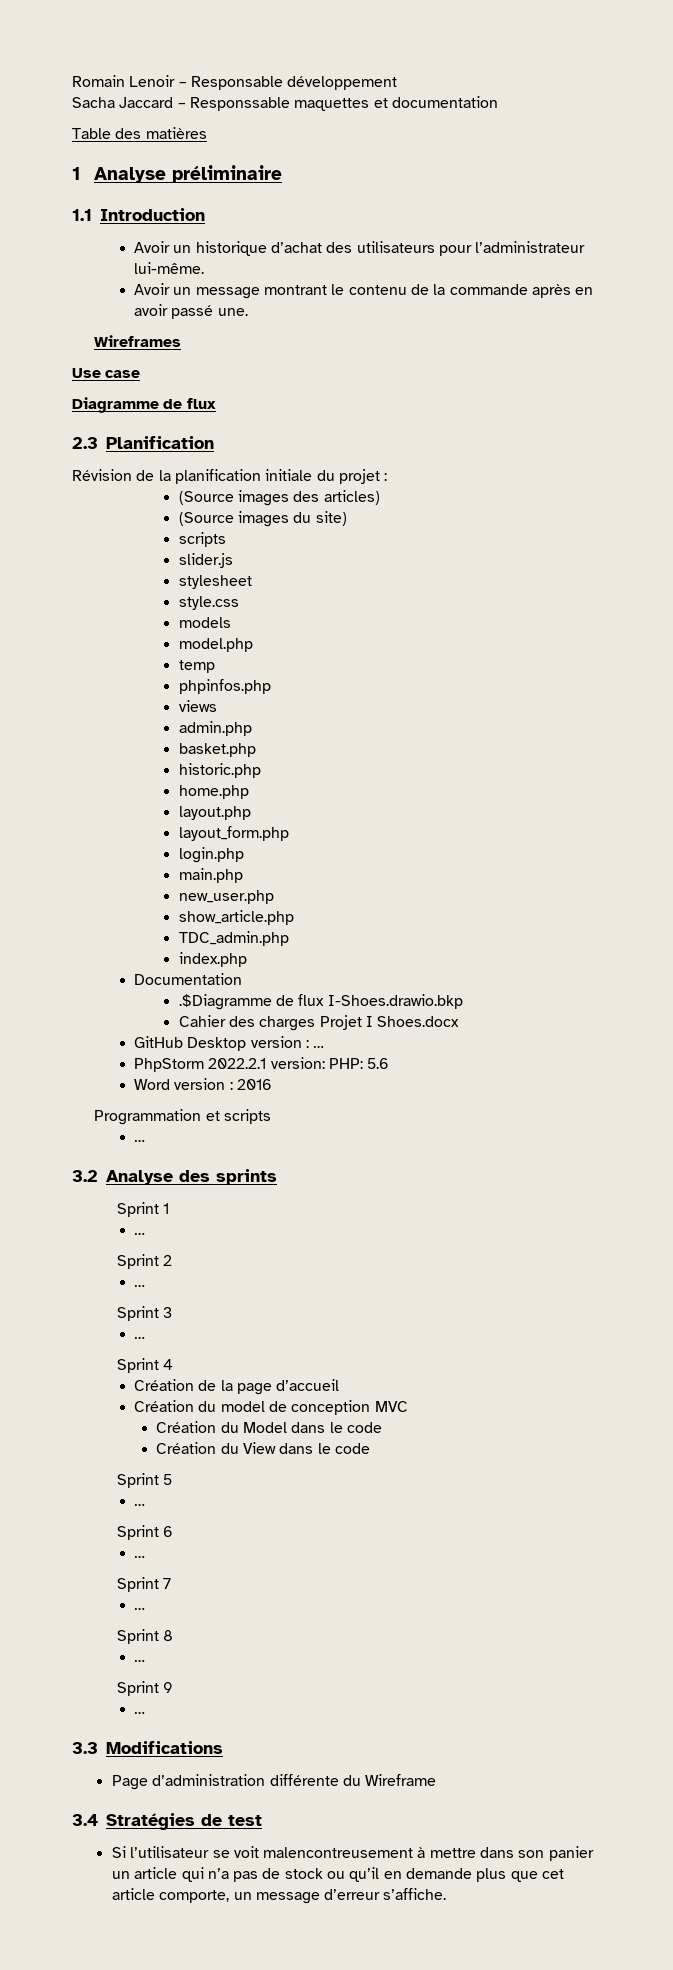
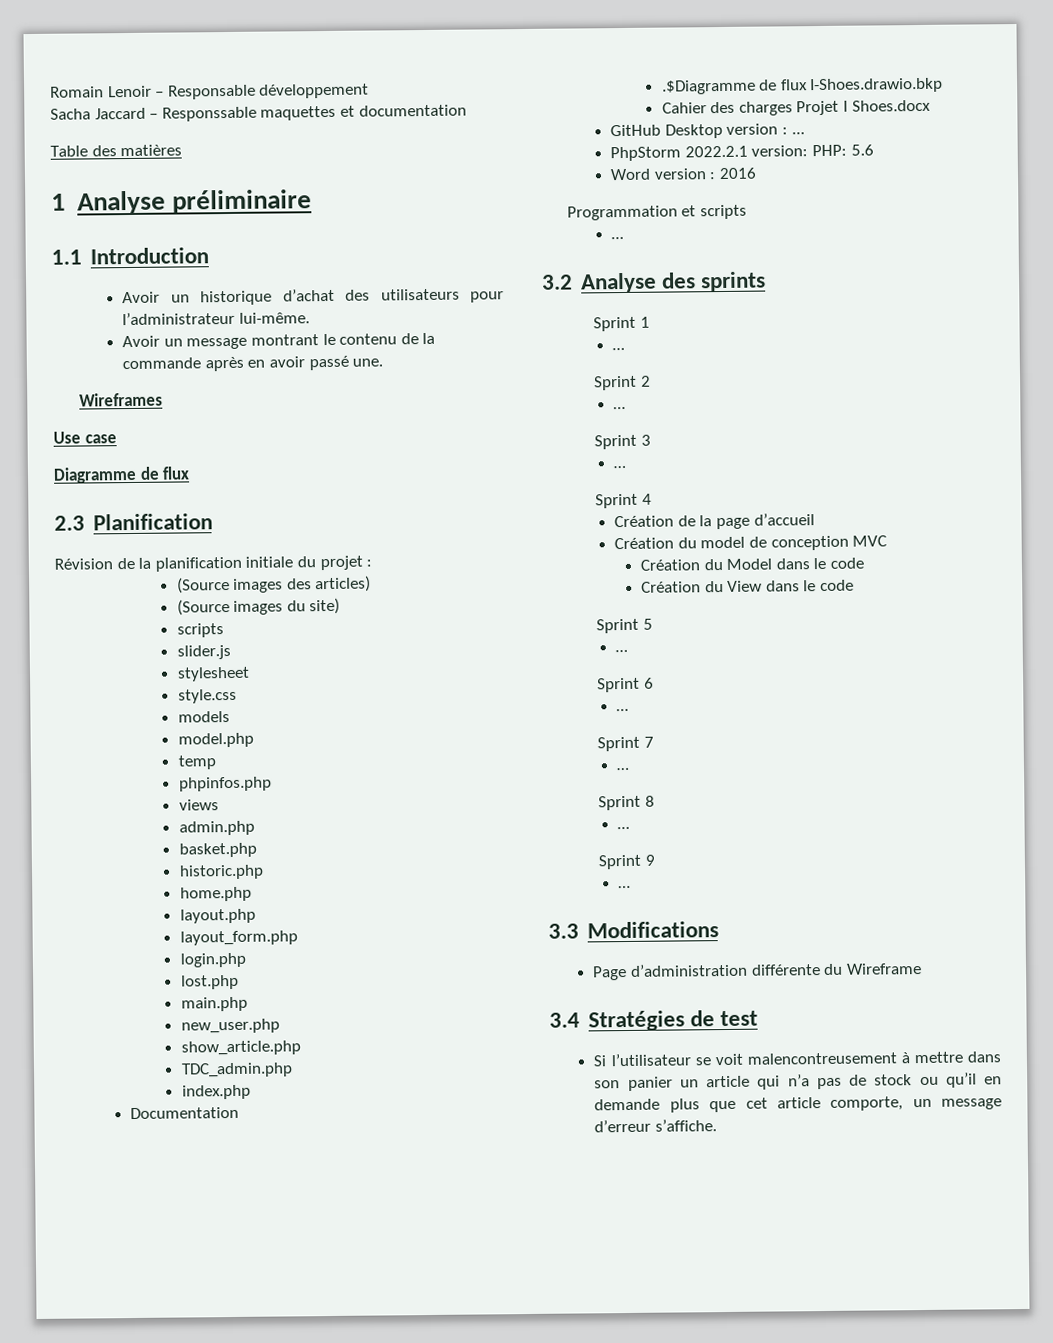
+ lost.php

